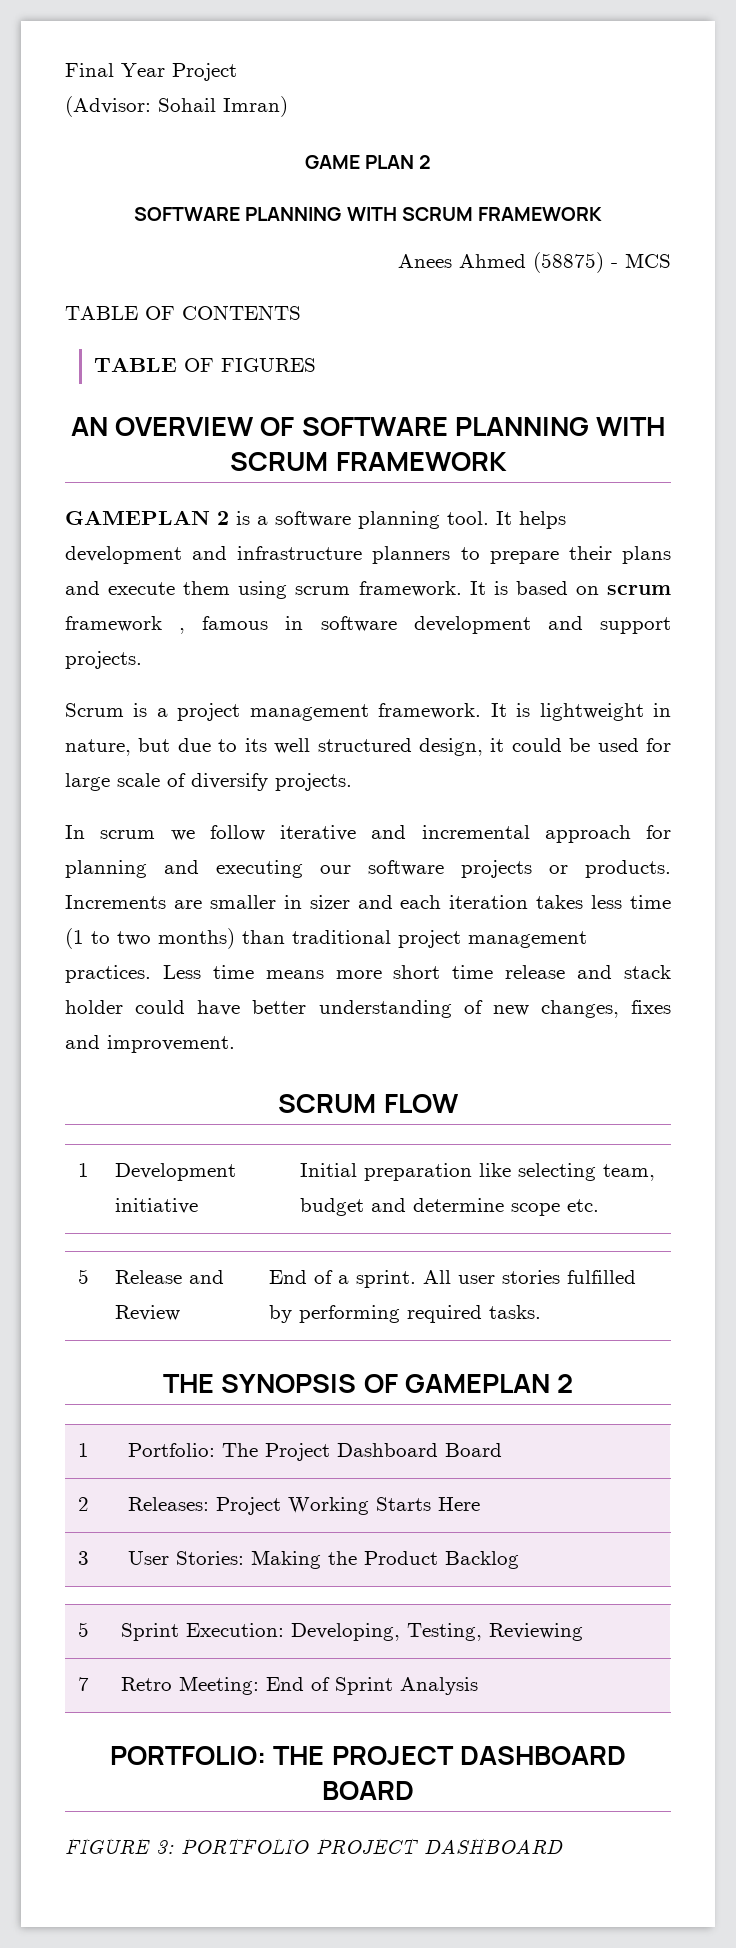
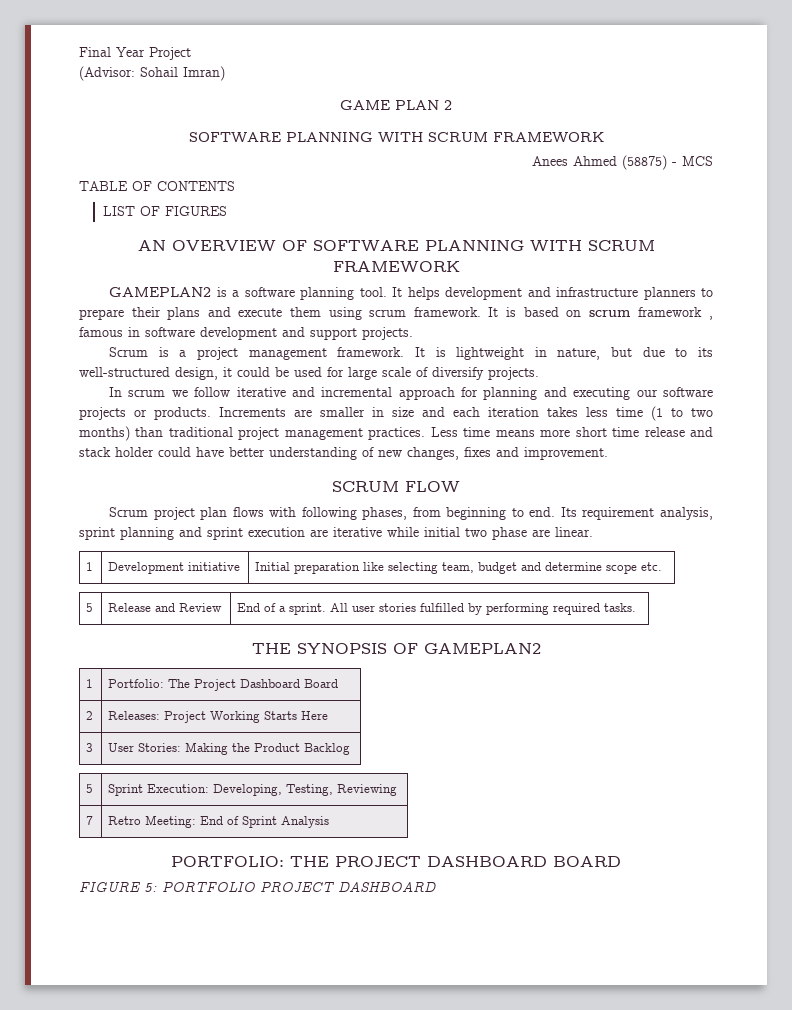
- TABLE OF FIGURES
+ LIST OF FIGURES
- GAMEPLAN 2 is a software planning tool.
+ GAMEPLAN2 is a software planning tool.
- It is lightweight in nature, but due to its well structured design, it could be used for large scale of diversify projects.
+ It is lightweight in nature, but due to its well-structured design, it could be used for large scale of diversify projects.
- Increments are smaller in sizer and each iteration takes less time (1 to two months) than traditional project management practices.
+ Increments are smaller in size and each iteration takes less time (1 to two months) than traditional project management practices.
+ Scrum project plan flows with following phases, from beginning to end. Its requirement analysis, sprint planning and sprint execution are iterative while initial two phase are linear.
- THE SYNOPSIS OF GAMEPLAN 2
+ THE SYNOPSIS OF GAMEPLAN2
- FIGURE 3: PORTFOLIO PROJECT DASHBOARD
+ FIGURE 5: PORTFOLIO PROJECT DASHBOARD

